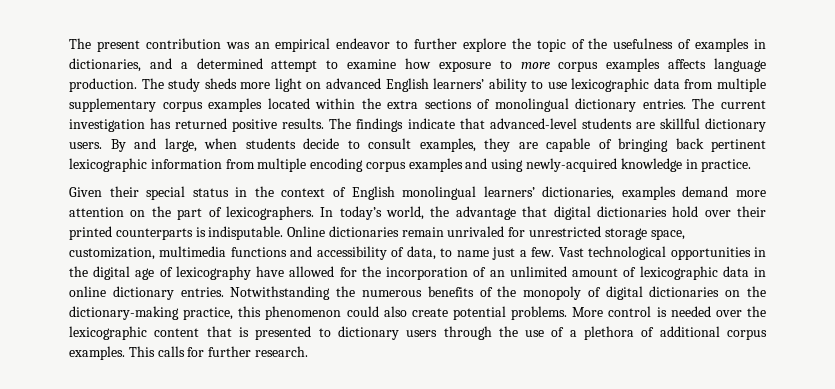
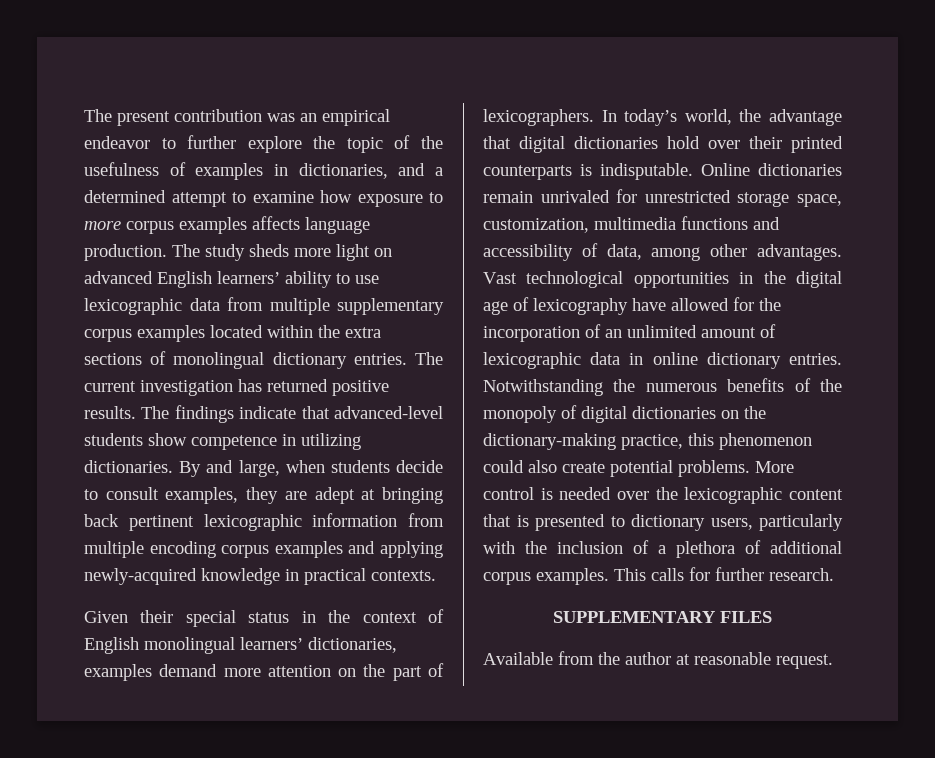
- The findings indicate that advanced-level students are skillful dictionary users.
+ The findings indicate that advanced-level students show competence in utilizing dictionaries.
- By and large, when students decide to consult examples, they are capable of bringing back pertinent lexicographic information from multiple encoding corpus examples and using newly-acquired knowledge in practice.
+ By and large, when students decide to consult examples, they are adept at bringing back pertinent lexicographic information from multiple encoding corpus examples and applying newly-acquired knowledge in practical contexts.
- Online dictionaries remain unrivaled for unrestricted storage space, customization, multimedia functions and accessibility of data, to name just a few.
+ Online dictionaries remain unrivaled for unrestricted storage space, customization, multimedia functions and accessibility of data, among other advantages.
- More control is needed over the lexicographic content that is presented to dictionary users through the use of a plethora of additional corpus examples.
+ More control is needed over the lexicographic content that is presented to dictionary users, particularly with the inclusion of a plethora of additional corpus examples.
+ SUPPLEMENTARY FILES
+ Available from the author at reasonable request.

